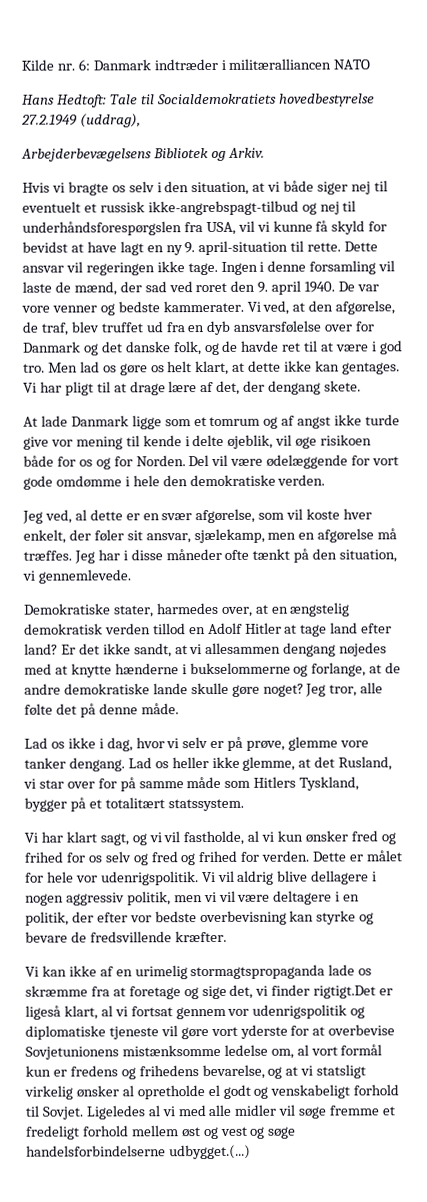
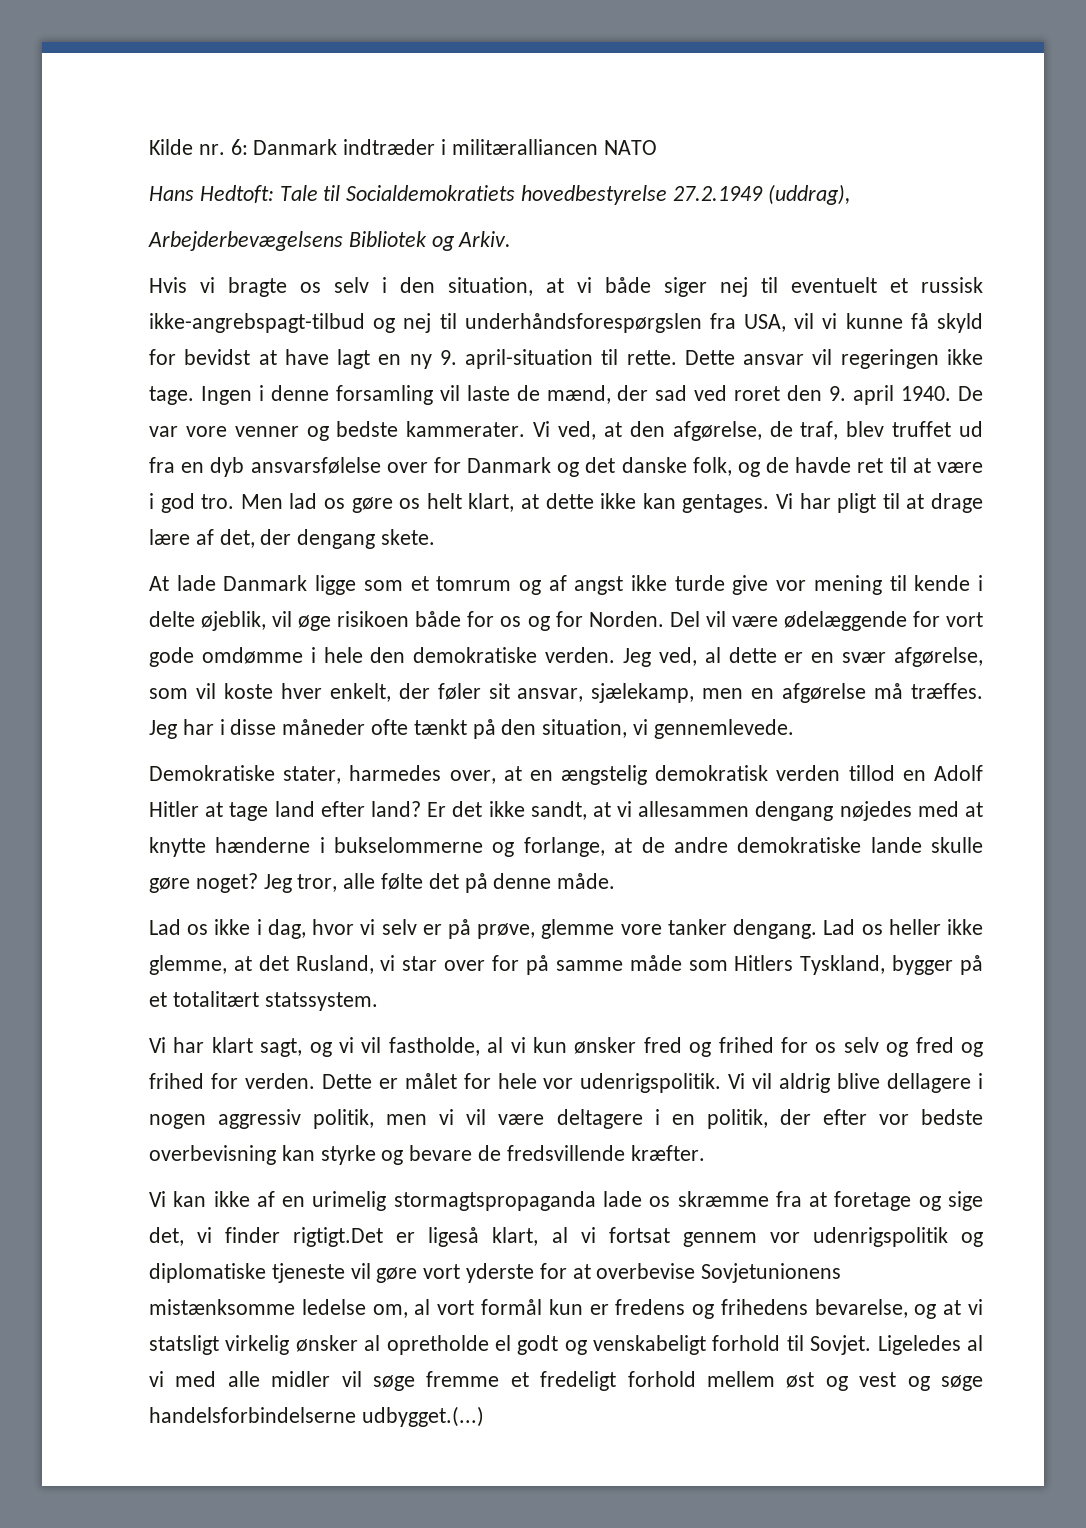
- Del vil være ødelæggende for vort gode omdømme i hele den demokratiske verden.
- Jeg ved, al dette er en svær afgørelse, som vil koste hver enkelt, der føler sit ansvar, sjælekamp, men en afgørelse må træffes.
+ Del vil være ødelæggende for vort gode omdømme i hele den demokratiske verden. Jeg ved, al dette er en svær afgørelse, som vil koste hver enkelt, der føler sit ansvar, sjælekamp, men en afgørelse må træffes.

